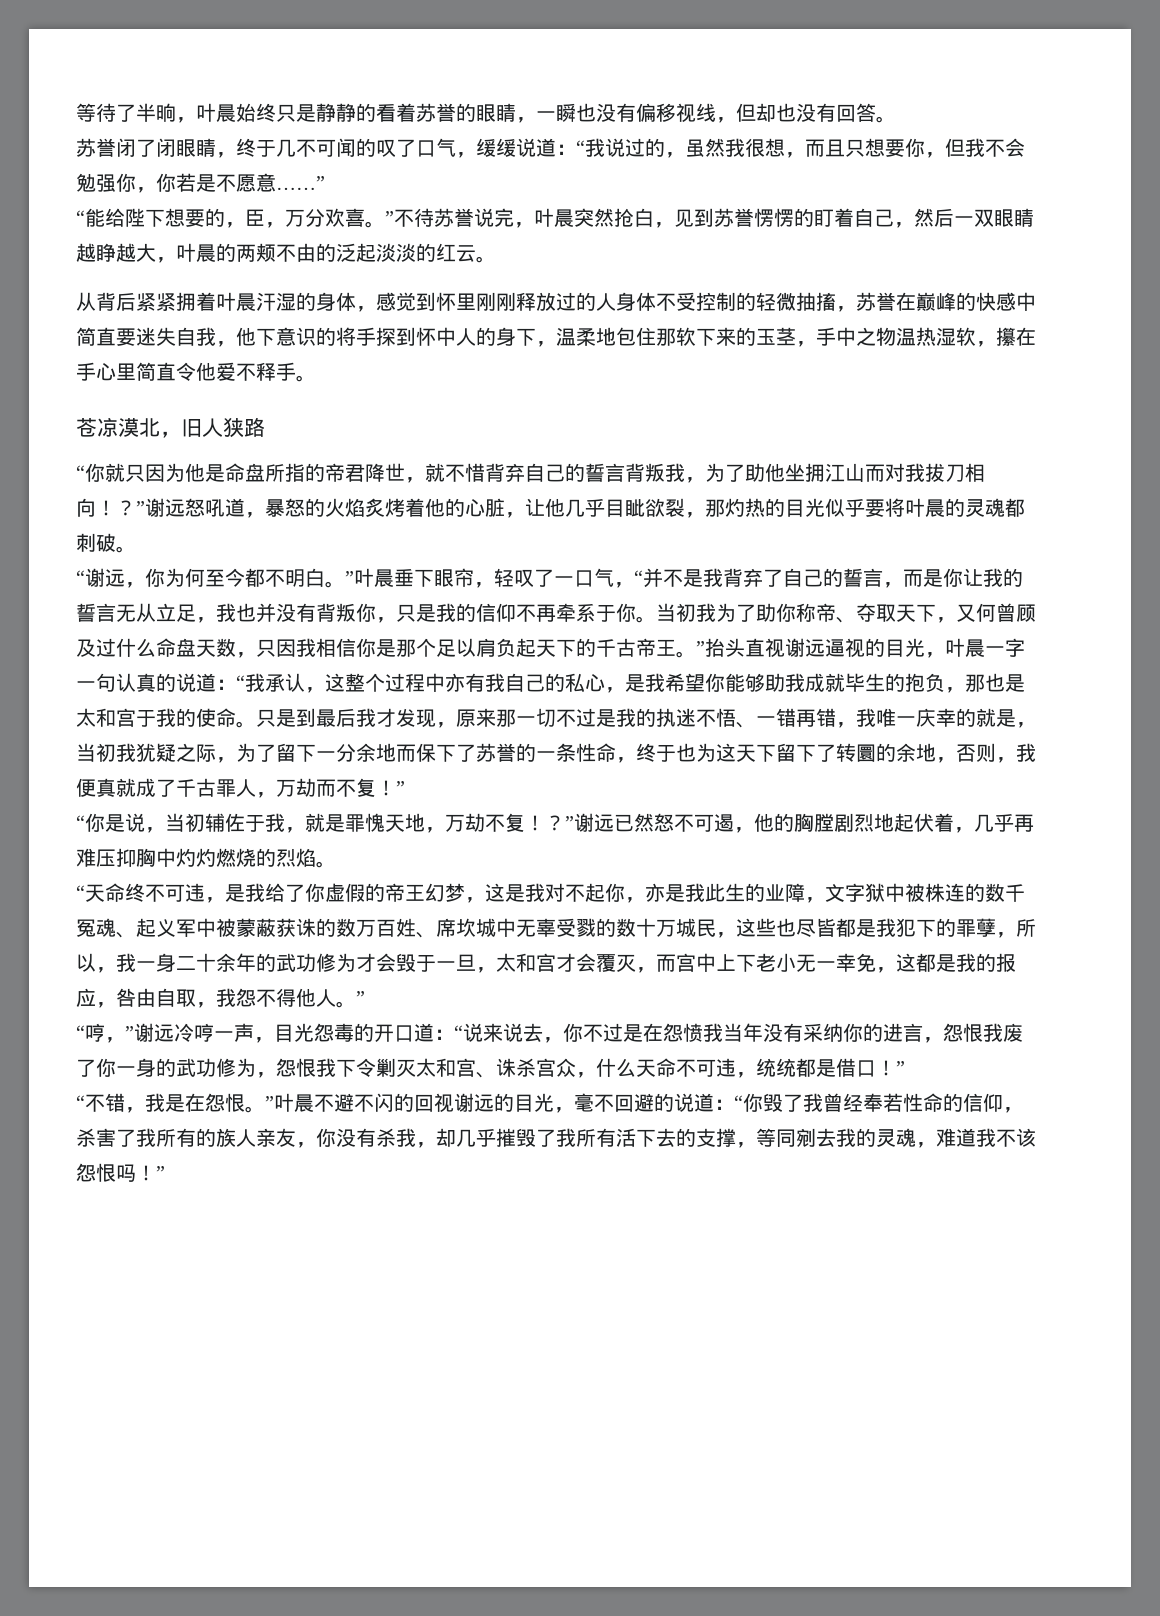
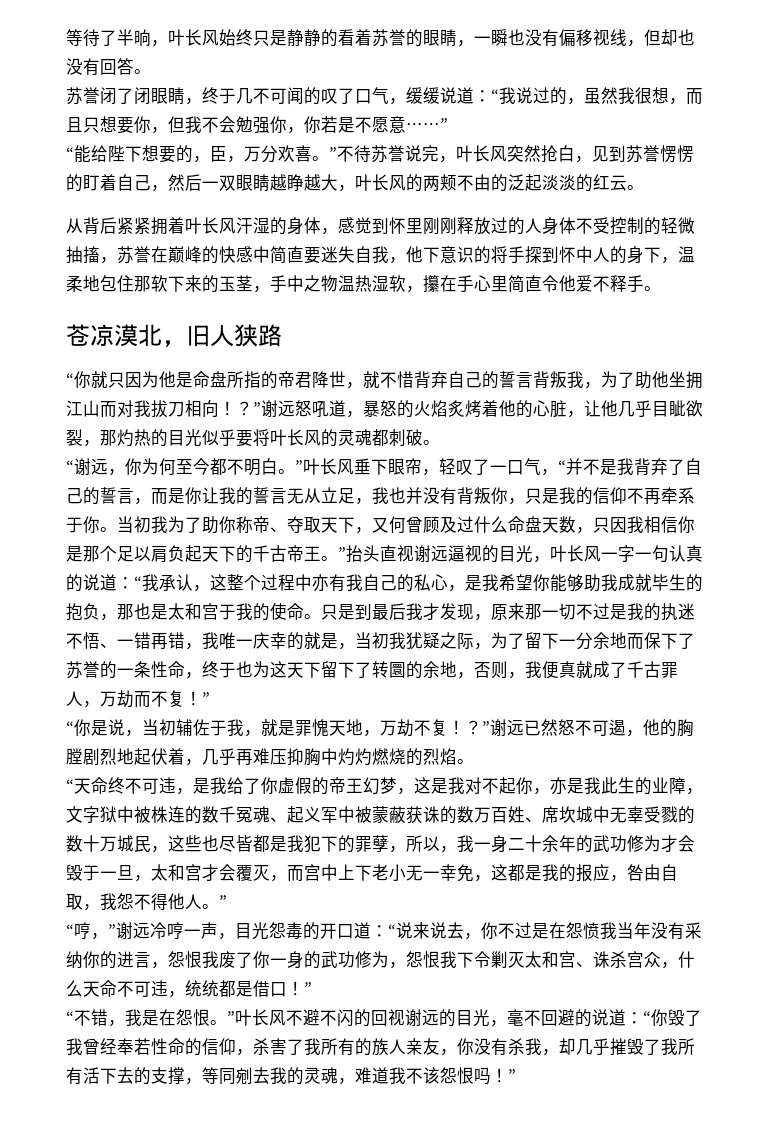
- 等待了半晌，叶晨始终只是静静的看着苏誉的眼睛，一瞬也没有偏移视线，但却也没有回答。
+ 等待了半晌，叶长风始终只是静静的看着苏誉的眼睛，一瞬也没有偏移视线，但却也没有回答。
- “能给陛下想要的，臣，万分欢喜。”不待苏誉说完，叶晨突然抢白，见到苏誉愣愣的盯着自己，然后一双眼睛越睁越大，叶晨的两颊不由的泛起淡淡的红云。
+ “能给陛下想要的，臣，万分欢喜。”不待苏誉说完，叶长风突然抢白，见到苏誉愣愣的盯着自己，然后一双眼睛越睁越大，叶长风的两颊不由的泛起淡淡的红云。
- 从背后紧紧拥着叶晨汗湿的身体，感觉到怀里刚刚释放过的人身体不受控制的轻微抽搐，苏誉在巅峰的快感中简直要迷失自我，他下意识的将手探到怀中人的身下，温柔地包住那软下来的玉茎，手中之物温热湿软，攥在手心里简直令他爱不释手。
+ 从背后紧紧拥着叶长风汗湿的身体，感觉到怀里刚刚释放过的人身体不受控制的轻微抽搐，苏誉在巅峰的快感中简直要迷失自我，他下意识的将手探到怀中人的身下，温柔地包住那软下来的玉茎，手中之物温热湿软，攥在手心里简直令他爱不释手。
- ？”谢远怒吼道，暴怒的火焰炙烤着他的心脏，让他几乎目眦欲裂，那灼热的目光似乎要将叶晨的灵魂都刺破。
+ ？”谢远怒吼道，暴怒的火焰炙烤着他的心脏，让他几乎目眦欲裂，那灼热的目光似乎要将叶长风的灵魂都刺破。
- “谢远，你为何至今都不明白。”叶晨垂下眼帘，轻叹了一口气，“并不是我背弃了自己的誓言，而是你让我的誓言无从立足，我也并没有背叛你，只是我的信仰不再牵系于你。
+ “谢远，你为何至今都不明白。”叶长风垂下眼帘，轻叹了一口气，“并不是我背弃了自己的誓言，而是你让我的誓言无从立足，我也并没有背叛你，只是我的信仰不再牵系于你。
- 当初我为了助你称帝、夺取天下，又何曾顾及过什么命盘天数，只因我相信你是那个足以肩负起天下的千古帝王。”抬头直视谢远逼视的目光，叶晨一字一句认真的说道：
+ 当初我为了助你称帝、夺取天下，又何曾顾及过什么命盘天数，只因我相信你是那个足以肩负起天下的千古帝王。”抬头直视谢远逼视的目光，叶长风一字一句认真的说道：
- “不错，我是在怨恨。”叶晨不避不闪的回视谢远的目光，毫不回避的说道：“你毁了我曾经奉若性命的信仰，杀害了我所有的族人亲友，你没有杀我，却几乎摧毁了我所有活下去的支撑，等同剜去我的灵魂，难道我不该怨恨吗！”
+ “不错，我是在怨恨。”叶长风不避不闪的回视谢远的目光，毫不回避的说道：“你毁了我曾经奉若性命的信仰，杀害了我所有的族人亲友，你没有杀我，却几乎摧毁了我所有活下去的支撑，等同剜去我的灵魂，难道我不该怨恨吗！”

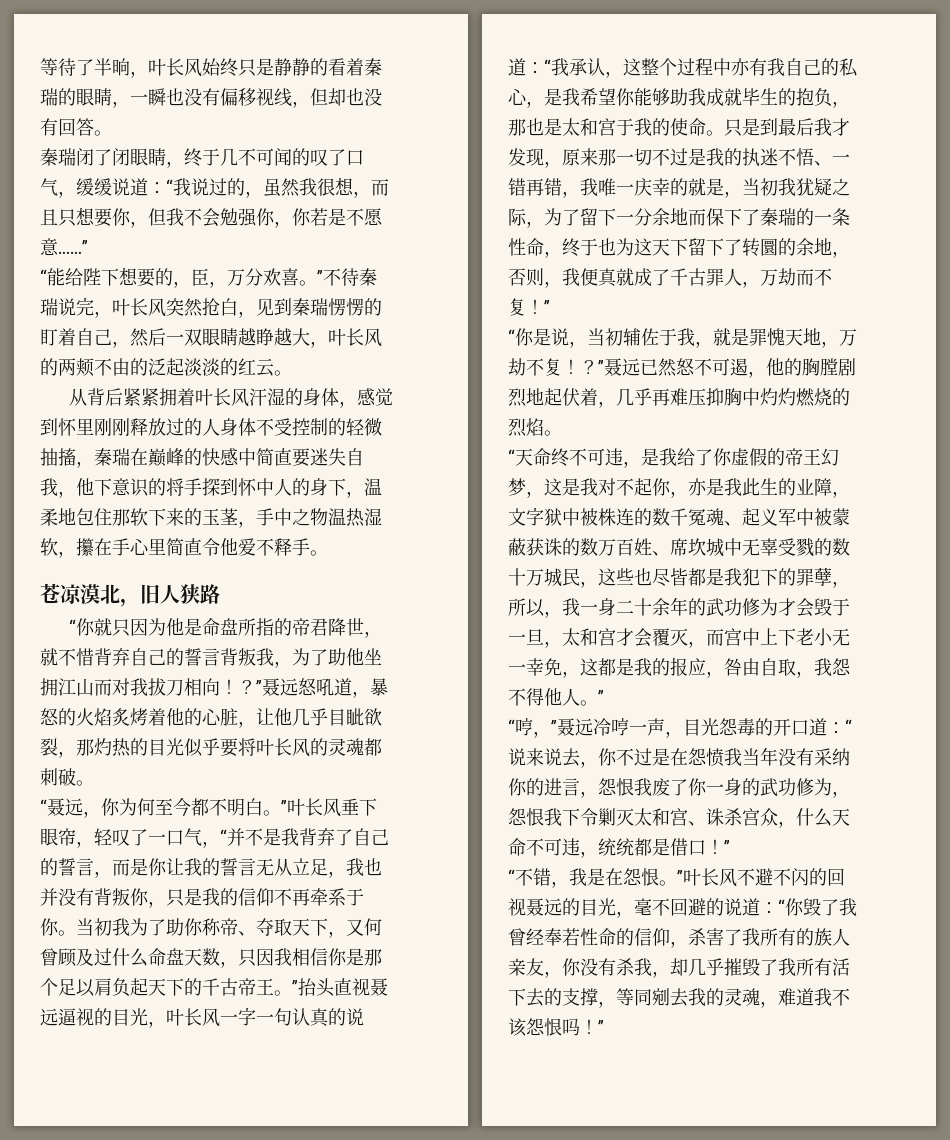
- 等待了半晌，叶长风始终只是静静的看着苏誉的眼睛，一瞬也没有偏移视线，但却也没有回答。
+ 等待了半晌，叶长风始终只是静静的看着秦瑞的眼睛，一瞬也没有偏移视线，但却也没有回答。
- 苏誉闭了闭眼睛，终于几不可闻的叹了口气，缓缓说道：“我说过的，虽然我很想，而且只想要你，但我不会勉强你，你若是不愿意……”
+ 秦瑞闭了闭眼睛，终于几不可闻的叹了口气，缓缓说道：“我说过的，虽然我很想，而且只想要你，但我不会勉强你，你若是不愿意……”
- “能给陛下想要的，臣，万分欢喜。”不待苏誉说完，叶长风突然抢白，见到苏誉愣愣的盯着自己，然后一双眼睛越睁越大，叶长风的两颊不由的泛起淡淡的红云。
+ “能给陛下想要的，臣，万分欢喜。”不待秦瑞说完，叶长风突然抢白，见到秦瑞愣愣的盯着自己，然后一双眼睛越睁越大，叶长风的两颊不由的泛起淡淡的红云。
- 从背后紧紧拥着叶长风汗湿的身体，感觉到怀里刚刚释放过的人身体不受控制的轻微抽搐，苏誉在巅峰的快感中简直要迷失自我，他下意识的将手探到怀中人的身下，温柔地包住那软下来的玉茎，手中之物温热湿软，攥在手心里简直令他爱不释手。
+ 从背后紧紧拥着叶长风汗湿的身体，感觉到怀里刚刚释放过的人身体不受控制的轻微抽搐，秦瑞在巅峰的快感中简直要迷失自我，他下意识的将手探到怀中人的身下，温柔地包住那软下来的玉茎，手中之物温热湿软，攥在手心里简直令他爱不释手。
- ？”谢远怒吼道，暴怒的火焰炙烤着他的心脏，让他几乎目眦欲裂，那灼热的目光似乎要将叶长风的灵魂都刺破。
+ ？”聂远怒吼道，暴怒的火焰炙烤着他的心脏，让他几乎目眦欲裂，那灼热的目光似乎要将叶长风的灵魂都刺破。
- “谢远，你为何至今都不明白。”叶长风垂下眼帘，轻叹了一口气，“并不是我背弃了自己的誓言，而是你让我的誓言无从立足，我也并没有背叛你，只是我的信仰不再牵系于你。
+ “聂远，你为何至今都不明白。”叶长风垂下眼帘，轻叹了一口气，“并不是我背弃了自己的誓言，而是你让我的誓言无从立足，我也并没有背叛你，只是我的信仰不再牵系于你。
- 当初我为了助你称帝、夺取天下，又何曾顾及过什么命盘天数，只因我相信你是那个足以肩负起天下的千古帝王。”抬头直视谢远逼视的目光，叶长风一字一句认真的说道：
+ 当初我为了助你称帝、夺取天下，又何曾顾及过什么命盘天数，只因我相信你是那个足以肩负起天下的千古帝王。”抬头直视聂远逼视的目光，叶长风一字一句认真的说道：
- 只是到最后我才发现，原来那一切不过是我的执迷不悟、一错再错，我唯一庆幸的就是，当初我犹疑之际，为了留下一分余地而保下了苏誉的一条性命，终于也为这天下留下了转圜的余地，否则，我便真就成了千古罪人，万劫而不复！”
+ 只是到最后我才发现，原来那一切不过是我的执迷不悟、一错再错，我唯一庆幸的就是，当初我犹疑之际，为了留下一分余地而保下了秦瑞的一条性命，终于也为这天下留下了转圜的余地，否则，我便真就成了千古罪人，万劫而不复！”
- ？”谢远已然怒不可遏，他的胸膛剧烈地起伏着，几乎再难压抑胸中灼灼燃烧的烈焰。
+ ？”聂远已然怒不可遏，他的胸膛剧烈地起伏着，几乎再难压抑胸中灼灼燃烧的烈焰。
- “哼，”谢远冷哼一声，目光怨毒的开口道：“说来说去，你不过是在怨愤我当年没有采纳你的进言，怨恨我废了你一身的武功修为，怨恨我下令剿灭太和宫、诛杀宫众，什么天命不可违，统统都是借口！”
+ “哼，”聂远冷哼一声，目光怨毒的开口道：“说来说去，你不过是在怨愤我当年没有采纳你的进言，怨恨我废了你一身的武功修为，怨恨我下令剿灭太和宫、诛杀宫众，什么天命不可违，统统都是借口！”
- “不错，我是在怨恨。”叶长风不避不闪的回视谢远的目光，毫不回避的说道：“你毁了我曾经奉若性命的信仰，杀害了我所有的族人亲友，你没有杀我，却几乎摧毁了我所有活下去的支撑，等同剜去我的灵魂，难道我不该怨恨吗！”
+ “不错，我是在怨恨。”叶长风不避不闪的回视聂远的目光，毫不回避的说道：“你毁了我曾经奉若性命的信仰，杀害了我所有的族人亲友，你没有杀我，却几乎摧毁了我所有活下去的支撑，等同剜去我的灵魂，难道我不该怨恨吗！”

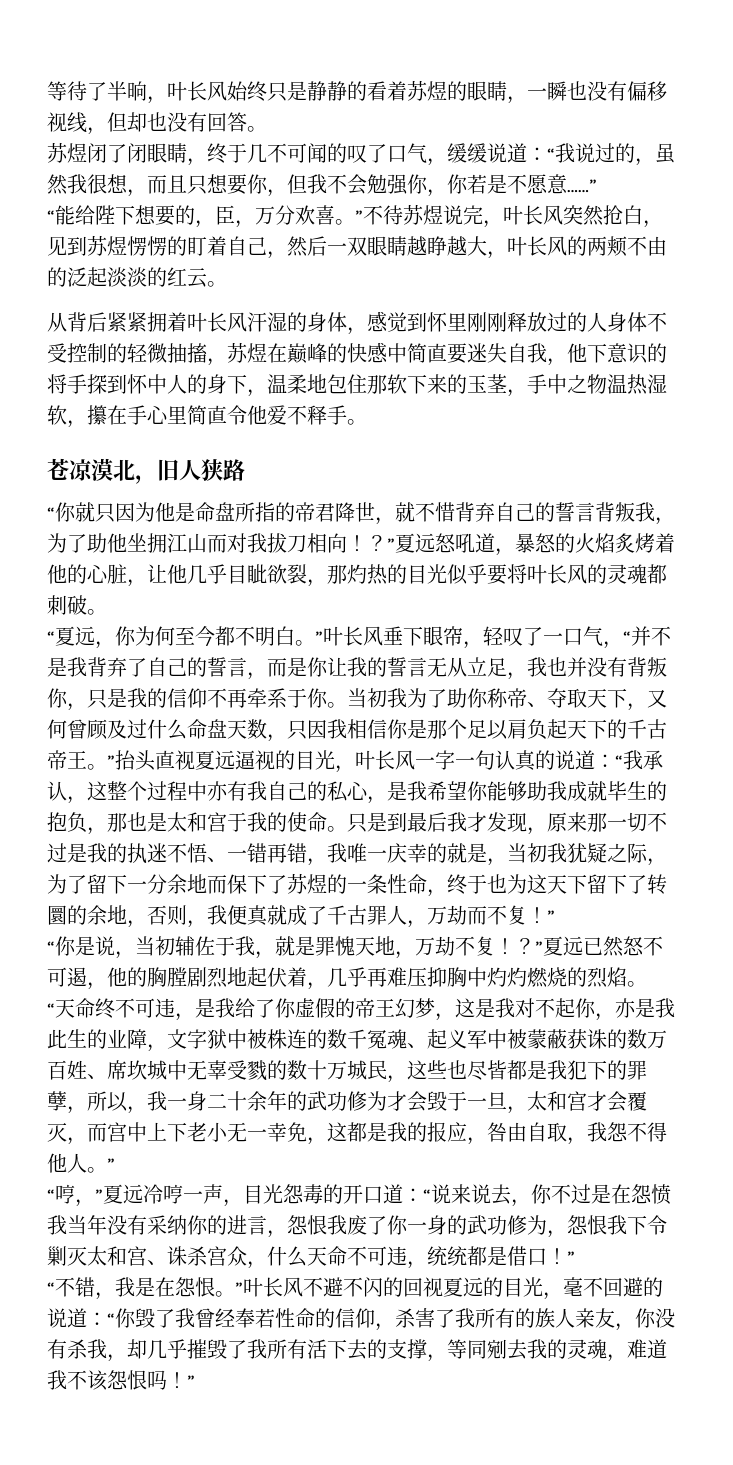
- 等待了半晌，叶长风始终只是静静的看着秦瑞的眼睛，一瞬也没有偏移视线，但却也没有回答。
+ 等待了半晌，叶长风始终只是静静的看着苏煜的眼睛，一瞬也没有偏移视线，但却也没有回答。
- 秦瑞闭了闭眼睛，终于几不可闻的叹了口气，缓缓说道：“我说过的，虽然我很想，而且只想要你，但我不会勉强你，你若是不愿意……”
+ 苏煜闭了闭眼睛，终于几不可闻的叹了口气，缓缓说道：“我说过的，虽然我很想，而且只想要你，但我不会勉强你，你若是不愿意……”
- “能给陛下想要的，臣，万分欢喜。”不待秦瑞说完，叶长风突然抢白，见到秦瑞愣愣的盯着自己，然后一双眼睛越睁越大，叶长风的两颊不由的泛起淡淡的红云。
+ “能给陛下想要的，臣，万分欢喜。”不待苏煜说完，叶长风突然抢白，见到苏煜愣愣的盯着自己，然后一双眼睛越睁越大，叶长风的两颊不由的泛起淡淡的红云。
- 从背后紧紧拥着叶长风汗湿的身体，感觉到怀里刚刚释放过的人身体不受控制的轻微抽搐，秦瑞在巅峰的快感中简直要迷失自我，他下意识的将手探到怀中人的身下，温柔地包住那软下来的玉茎，手中之物温热湿软，攥在手心里简直令他爱不释手。
+ 从背后紧紧拥着叶长风汗湿的身体，感觉到怀里刚刚释放过的人身体不受控制的轻微抽搐，苏煜在巅峰的快感中简直要迷失自我，他下意识的将手探到怀中人的身下，温柔地包住那软下来的玉茎，手中之物温热湿软，攥在手心里简直令他爱不释手。
- ？”聂远怒吼道，暴怒的火焰炙烤着他的心脏，让他几乎目眦欲裂，那灼热的目光似乎要将叶长风的灵魂都刺破。
+ ？”夏远怒吼道，暴怒的火焰炙烤着他的心脏，让他几乎目眦欲裂，那灼热的目光似乎要将叶长风的灵魂都刺破。
- “聂远，你为何至今都不明白。”叶长风垂下眼帘，轻叹了一口气，“并不是我背弃了自己的誓言，而是你让我的誓言无从立足，我也并没有背叛你，只是我的信仰不再牵系于你。
+ “夏远，你为何至今都不明白。”叶长风垂下眼帘，轻叹了一口气，“并不是我背弃了自己的誓言，而是你让我的誓言无从立足，我也并没有背叛你，只是我的信仰不再牵系于你。
- 当初我为了助你称帝、夺取天下，又何曾顾及过什么命盘天数，只因我相信你是那个足以肩负起天下的千古帝王。”抬头直视聂远逼视的目光，叶长风一字一句认真的说道：
+ 当初我为了助你称帝、夺取天下，又何曾顾及过什么命盘天数，只因我相信你是那个足以肩负起天下的千古帝王。”抬头直视夏远逼视的目光，叶长风一字一句认真的说道：
- 只是到最后我才发现，原来那一切不过是我的执迷不悟、一错再错，我唯一庆幸的就是，当初我犹疑之际，为了留下一分余地而保下了秦瑞的一条性命，终于也为这天下留下了转圜的余地，否则，我便真就成了千古罪人，万劫而不复！”
+ 只是到最后我才发现，原来那一切不过是我的执迷不悟、一错再错，我唯一庆幸的就是，当初我犹疑之际，为了留下一分余地而保下了苏煜的一条性命，终于也为这天下留下了转圜的余地，否则，我便真就成了千古罪人，万劫而不复！”
- ？”聂远已然怒不可遏，他的胸膛剧烈地起伏着，几乎再难压抑胸中灼灼燃烧的烈焰。
+ ？”夏远已然怒不可遏，他的胸膛剧烈地起伏着，几乎再难压抑胸中灼灼燃烧的烈焰。
- “哼，”聂远冷哼一声，目光怨毒的开口道：“说来说去，你不过是在怨愤我当年没有采纳你的进言，怨恨我废了你一身的武功修为，怨恨我下令剿灭太和宫、诛杀宫众，什么天命不可违，统统都是借口！”
+ “哼，”夏远冷哼一声，目光怨毒的开口道：“说来说去，你不过是在怨愤我当年没有采纳你的进言，怨恨我废了你一身的武功修为，怨恨我下令剿灭太和宫、诛杀宫众，什么天命不可违，统统都是借口！”
- “不错，我是在怨恨。”叶长风不避不闪的回视聂远的目光，毫不回避的说道：“你毁了我曾经奉若性命的信仰，杀害了我所有的族人亲友，你没有杀我，却几乎摧毁了我所有活下去的支撑，等同剜去我的灵魂，难道我不该怨恨吗！”
+ “不错，我是在怨恨。”叶长风不避不闪的回视夏远的目光，毫不回避的说道：“你毁了我曾经奉若性命的信仰，杀害了我所有的族人亲友，你没有杀我，却几乎摧毁了我所有活下去的支撑，等同剜去我的灵魂，难道我不该怨恨吗！”

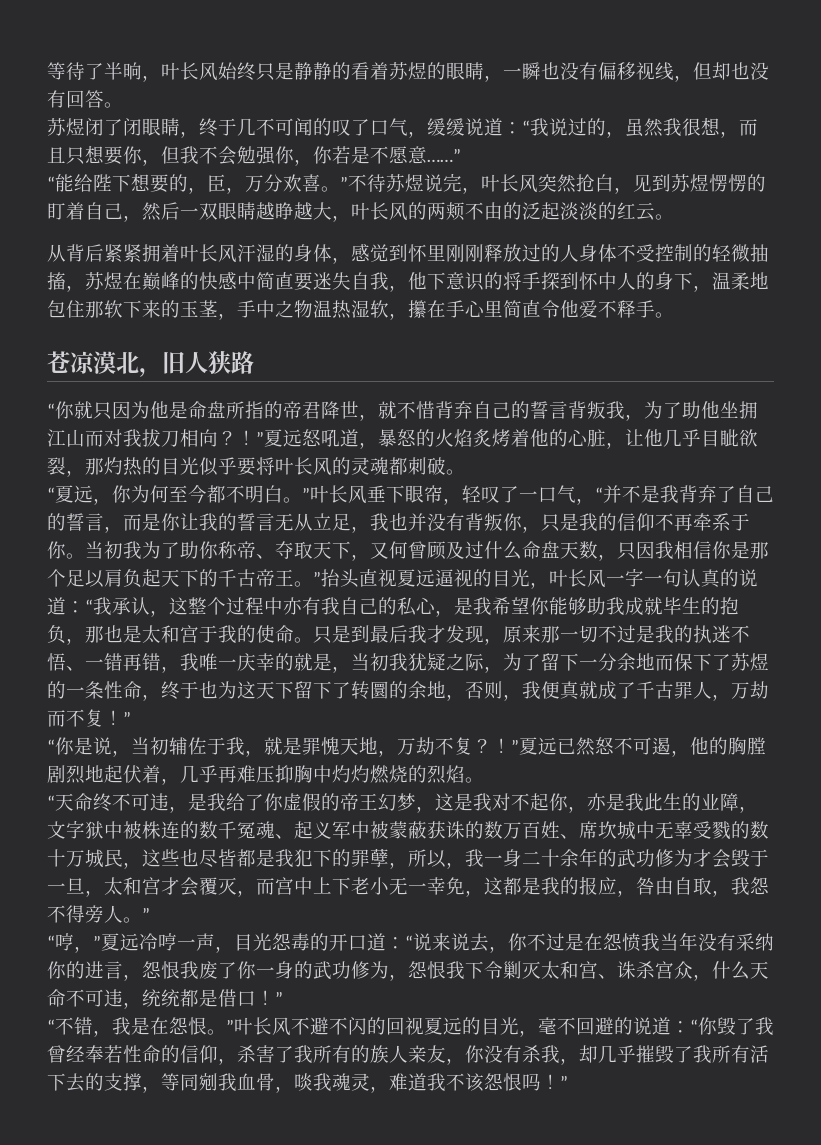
- “你就只因为他是命盘所指的帝君降世，就不惜背弃自己的誓言背叛我，为了助他坐拥江山而对我拔刀相向！？”夏远怒吼道，暴怒的火焰炙烤着他的心脏，让他几乎目眦欲裂，那灼热的目光似乎要将叶长风的灵魂都刺破。
+ “你就只因为他是命盘所指的帝君降世，就不惜背弃自己的誓言背叛我，为了助他坐拥江山而对我拔刀相向？！”夏远怒吼道，暴怒的火焰炙烤着他的心脏，让他几乎目眦欲裂，那灼热的目光似乎要将叶长风的灵魂都刺破。
- “你是说，当初辅佐于我，就是罪愧天地，万劫不复！？”夏远已然怒不可遏，他的胸膛剧烈地起伏着，几乎再难压抑胸中灼灼燃烧的烈焰。
+ “你是说，当初辅佐于我，就是罪愧天地，万劫不复？！”夏远已然怒不可遏，他的胸膛剧烈地起伏着，几乎再难压抑胸中灼灼燃烧的烈焰。
- “天命终不可违，是我给了你虚假的帝王幻梦，这是我对不起你，亦是我此生的业障，文字狱中被株连的数千冤魂、起义军中被蒙蔽获诛的数万百姓、席坎城中无辜受戮的数十万城民，这些也尽皆都是我犯下的罪孽，所以，我一身二十余年的武功修为才会毁于一旦，太和宫才会覆灭，而宫中上下老小无一幸免，这都是我的报应，咎由自取，我怨不得他人。”
+ “天命终不可违，是我给了你虚假的帝王幻梦，这是我对不起你，亦是我此生的业障，文字狱中被株连的数千冤魂、起义军中被蒙蔽获诛的数万百姓、席坎城中无辜受戮的数十万城民，这些也尽皆都是我犯下的罪孽，所以，我一身二十余年的武功修为才会毁于一旦，太和宫才会覆灭，而宫中上下老小无一幸免，这都是我的报应，咎由自取，我怨不得旁人。”
- “不错，我是在怨恨。”叶长风不避不闪的回视夏远的目光，毫不回避的说道：“你毁了我曾经奉若性命的信仰，杀害了我所有的族人亲友，你没有杀我，却几乎摧毁了我所有活下去的支撑，等同剜去我的灵魂，难道我不该怨恨吗！”
+ “不错，我是在怨恨。”叶长风不避不闪的回视夏远的目光，毫不回避的说道：“你毁了我曾经奉若性命的信仰，杀害了我所有的族人亲友，你没有杀我，却几乎摧毁了我所有活下去的支撑，等同剜我血骨，啖我魂灵，难道我不该怨恨吗！”

